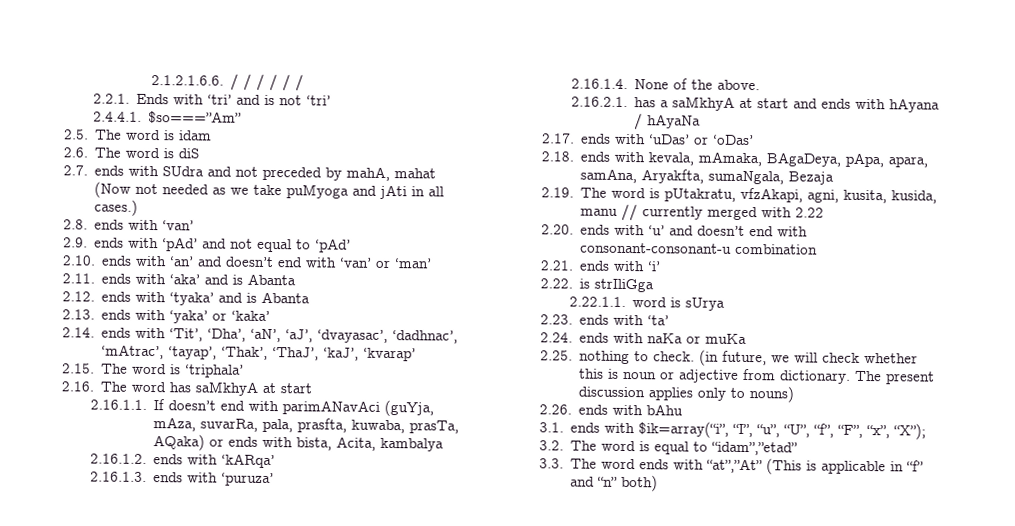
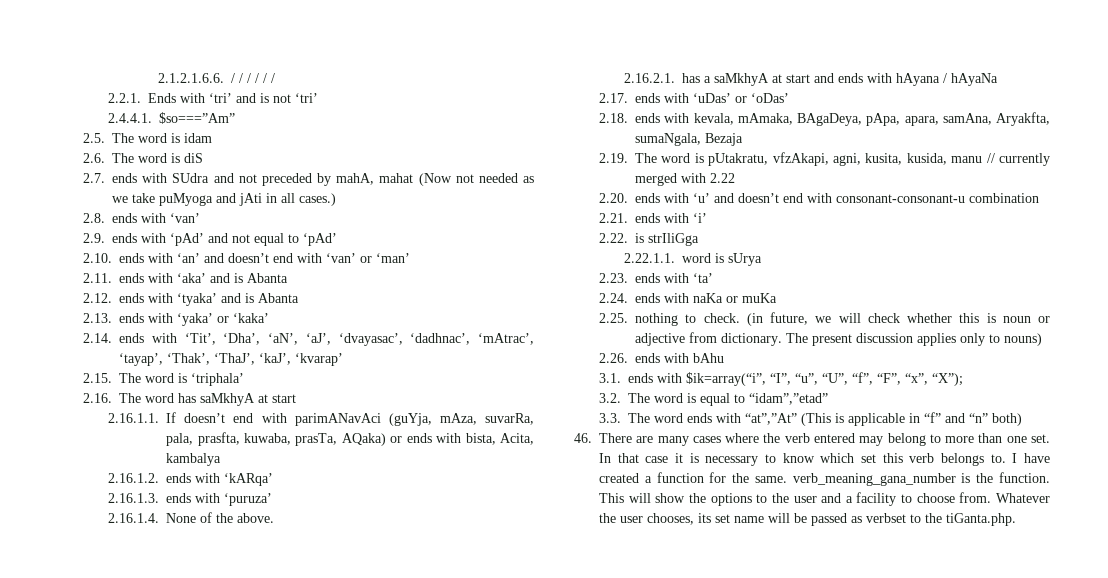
+ 46. There are many cases where the verb entered may belong to more than one set. In that case it is necessary to know which set this verb belongs to. I have created a function for the same. verb_meaning_gana_number is the function. This will show the options to the user and a facility to choose from. Whatever the user chooses, its set name will be passed as verbset to the tiGanta.php.

